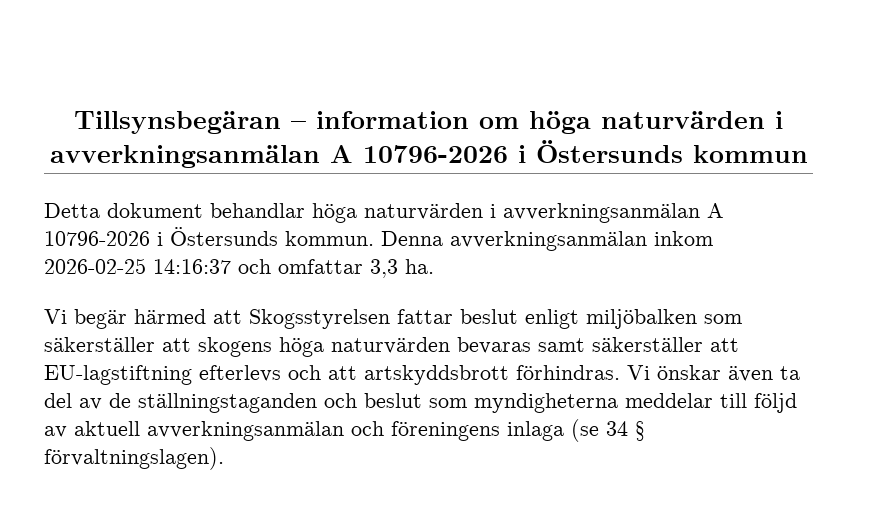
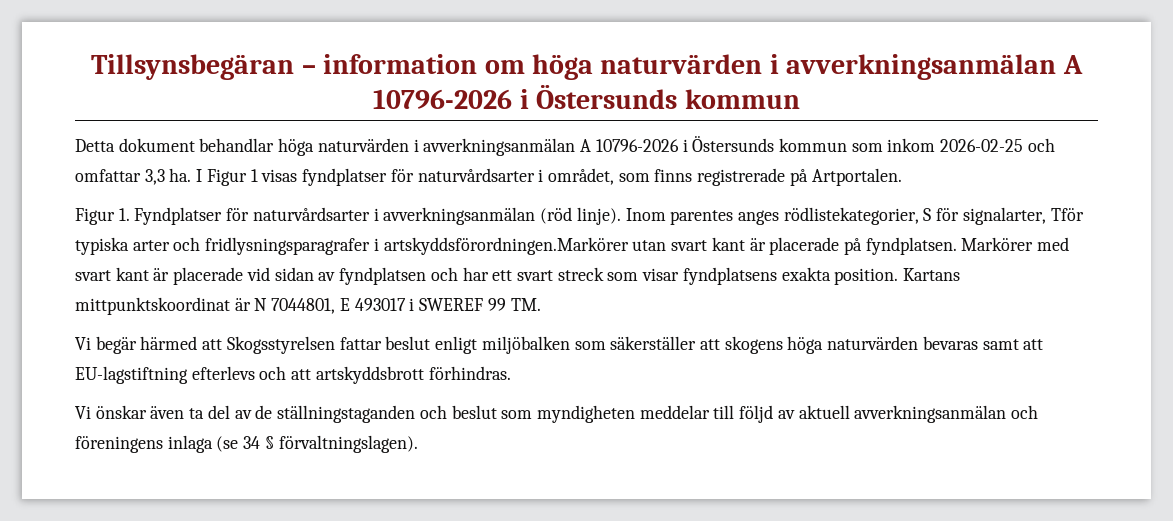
- Detta dokument behandlar höga naturvärden i avverkningsanmälan A 10796-2026 i Östersunds kommun. Denna avverkningsanmälan inkom 2026-02-25 14:16:37 och omfattar 3,3 ha.
+ Detta dokument behandlar höga naturvärden i avverkningsanmälan A 10796-2026 i Östersunds kommun som inkom 2026-02-25 och omfattar 3,3 ha. I Figur 1 visas fyndplatser för naturvårdsarter i området, som finns registrerade på Artportalen.
+ Figur 1. Fyndplatser för naturvårdsarter i avverkningsanmälan (röd linje). Inom parentes anges rödlistekategorier, S för signalarter, Tför typiska arter och fridlysningsparagrafer i artskyddsförordningen.Markörer utan svart kant är placerade på fyndplatsen. Markörer med svart kant är placerade vid sidan av fyndplatsen och har ett svart streck som visar fyndplatsens exakta position. Kartans mittpunktskoordinat är N 7044801, E 493017 i SWEREF 99 TM.
- Vi begär härmed att Skogsstyrelsen fattar beslut enligt miljöbalken som säkerställer att skogens höga naturvärden bevaras samt säkerställer att EU-lagstiftning efterlevs och att artskyddsbrott förhindras. Vi önskar även ta del av de ställningstaganden och beslut som myndigheterna meddelar till följd av aktuell avverkningsanmälan och föreningens inlaga (se 34 § förvaltningslagen).
+ Vi begär härmed att Skogsstyrelsen fattar beslut enligt miljöbalken som säkerställer att skogens höga naturvärden bevaras samt att EU-lagstiftning efterlevs och att artskyddsbrott förhindras.
+ Vi önskar även ta del av de ställningstaganden och beslut som myndigheten meddelar till följd av aktuell avverkningsanmälan och föreningens inlaga (se 34 § förvaltningslagen).

